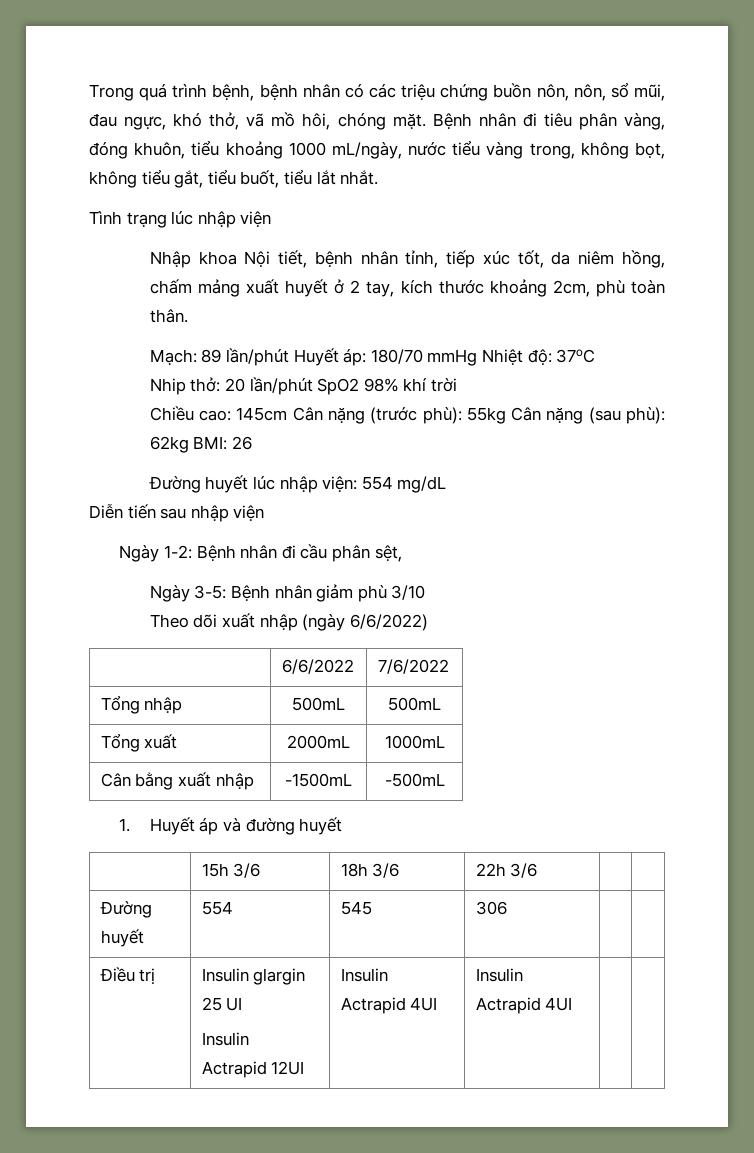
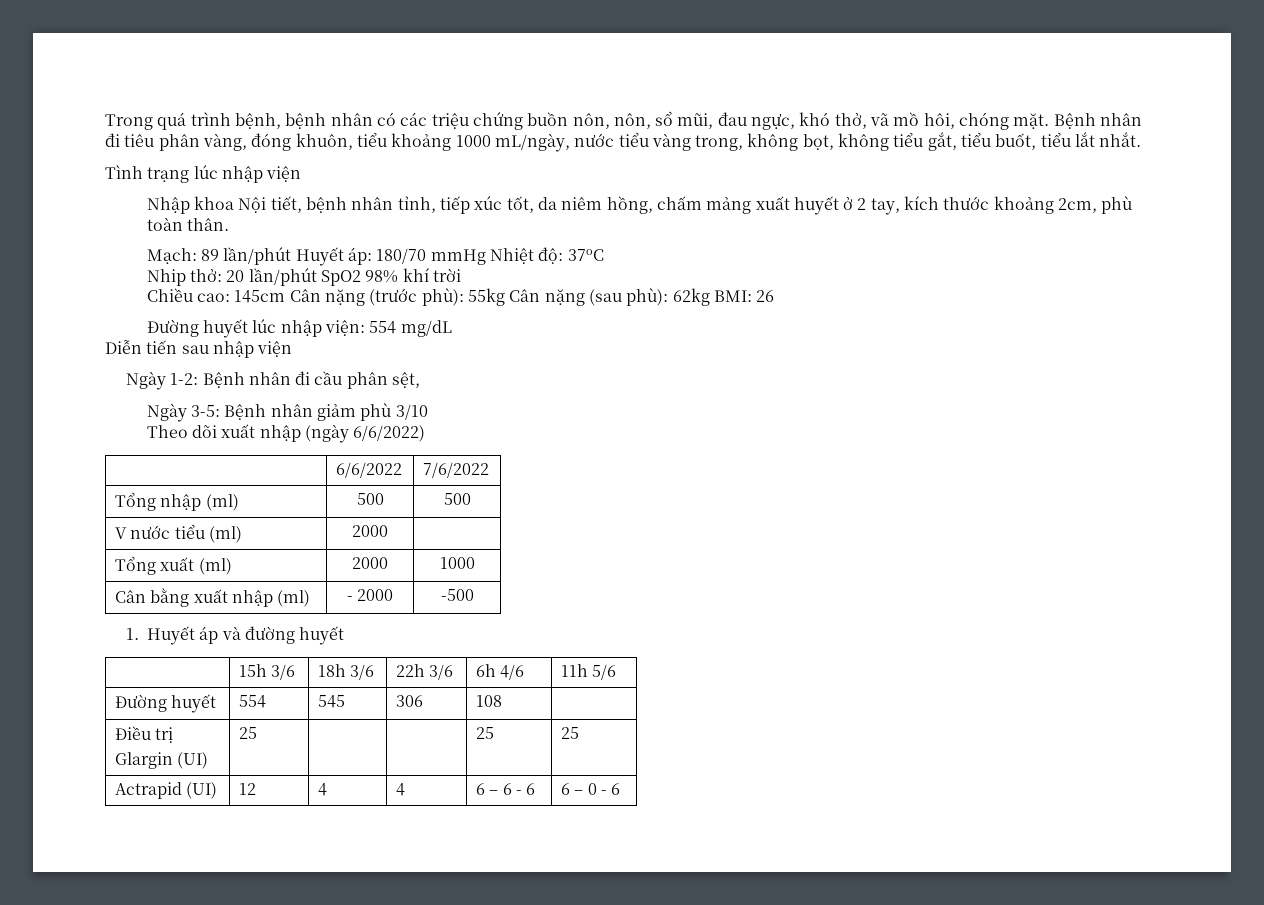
- Tổng nhập | 500mL | 500mL
+ Tổng nhập (ml) | 500 | 500
+ V nước tiểu (ml) | 2000 |
- Tổng xuất | 2000mL | 1000mL
+ Tổng xuất (ml) | 2000 | 1000
- Cân bằng xuất nhập | -1500mL | -500mL
+ Cân bằng xuất nhập (ml) | - 2000 | -500
- | 15h 3/6 | 18h 3/6 | 22h 3/6 | |
+ | 15h 3/6 | 18h 3/6 | 22h 3/6 | 6h 4/6 | 11h 5/6
- Đường huyết | 554 | 545 | 306 | |
+ Đường huyết | 554 | 545 | 306 | 108 |
- Điều trị | Insulin glargin 25 UI
- Insulin Actrapid 12UI | Insulin Actrapid 4UI | Insulin Actrapid 4UI | |
+ Điều trị
+ Glargin (UI) | 25 | | | 25 | 25
+ Actrapid (UI) | 12 | 4 | 4 | 6 – 6 - 6 | 6 – 0 - 6

